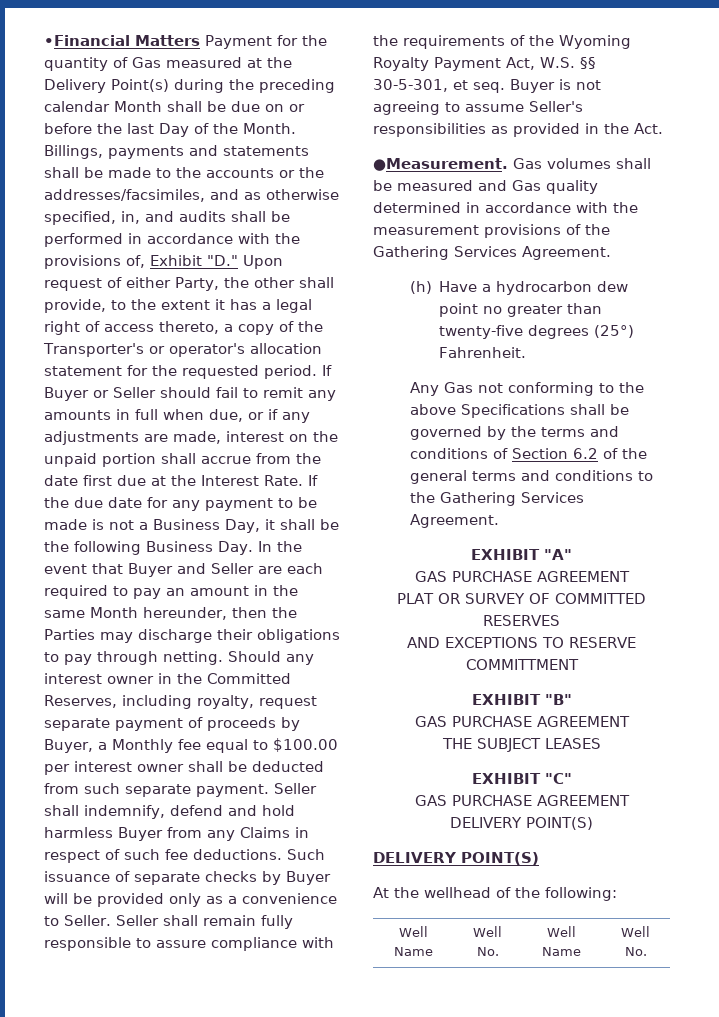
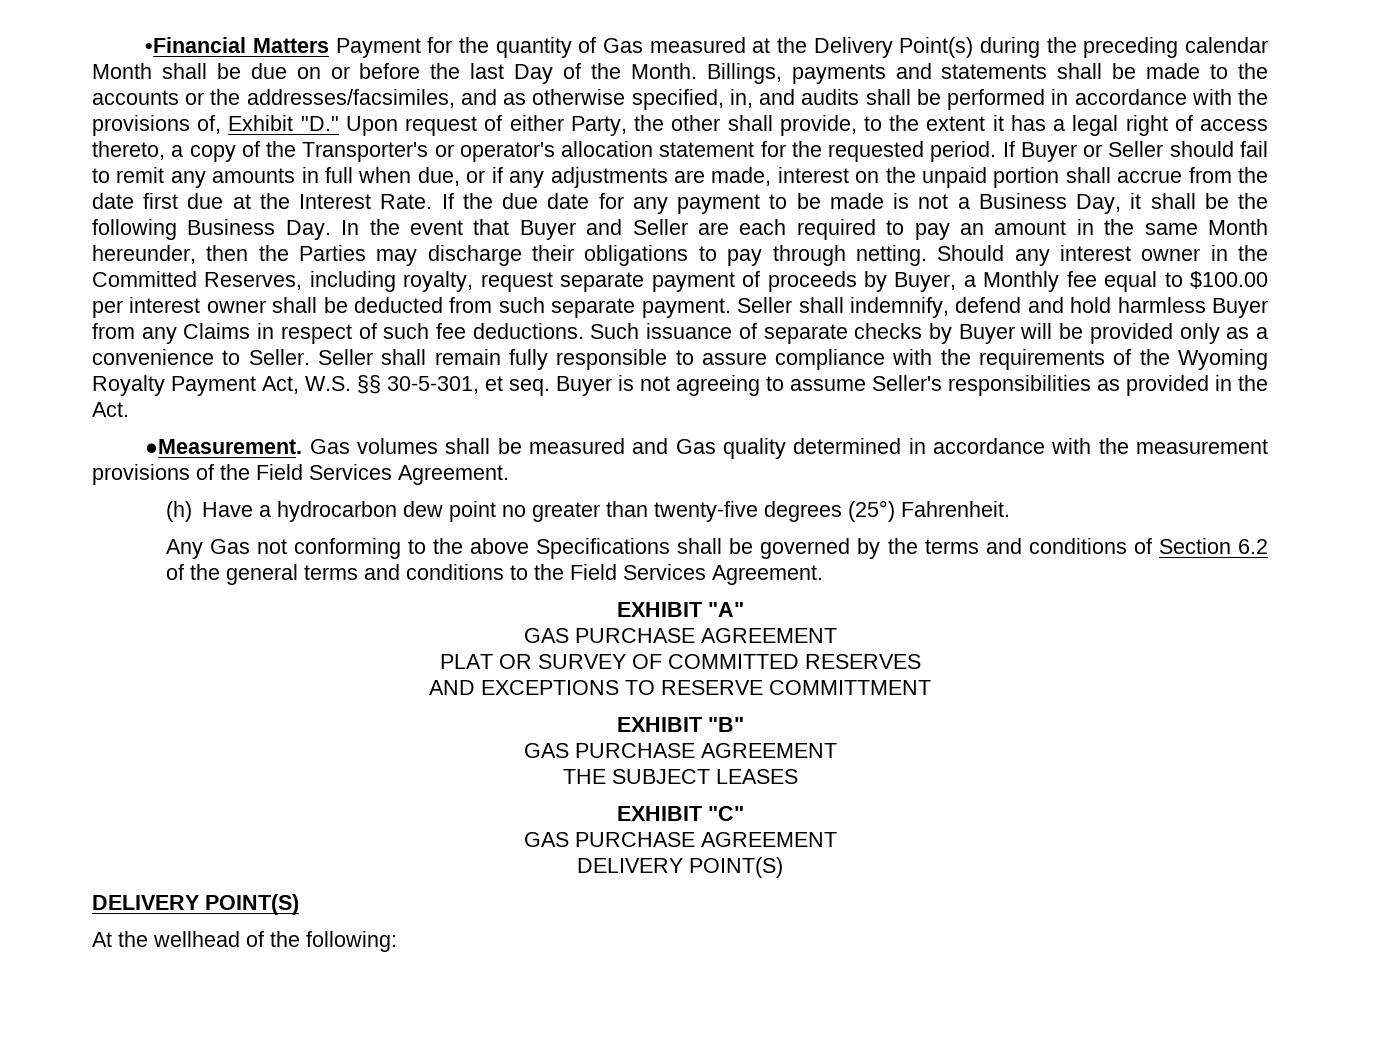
- Gas volumes shall be measured and Gas quality determined in accordance with the measurement provisions of the Gathering Services Agreement.
+ Gas volumes shall be measured and Gas quality determined in accordance with the measurement provisions of the Field Services Agreement.
- Any Gas not conforming to the above Specifications shall be governed by the terms and conditions of Section 6.2 of the general terms and conditions to the Gathering Services Agreement.
+ Any Gas not conforming to the above Specifications shall be governed by the terms and conditions of Section 6.2 of the general terms and conditions to the Field Services Agreement.
- Well Name | Well No. | Well Name | Well No.

